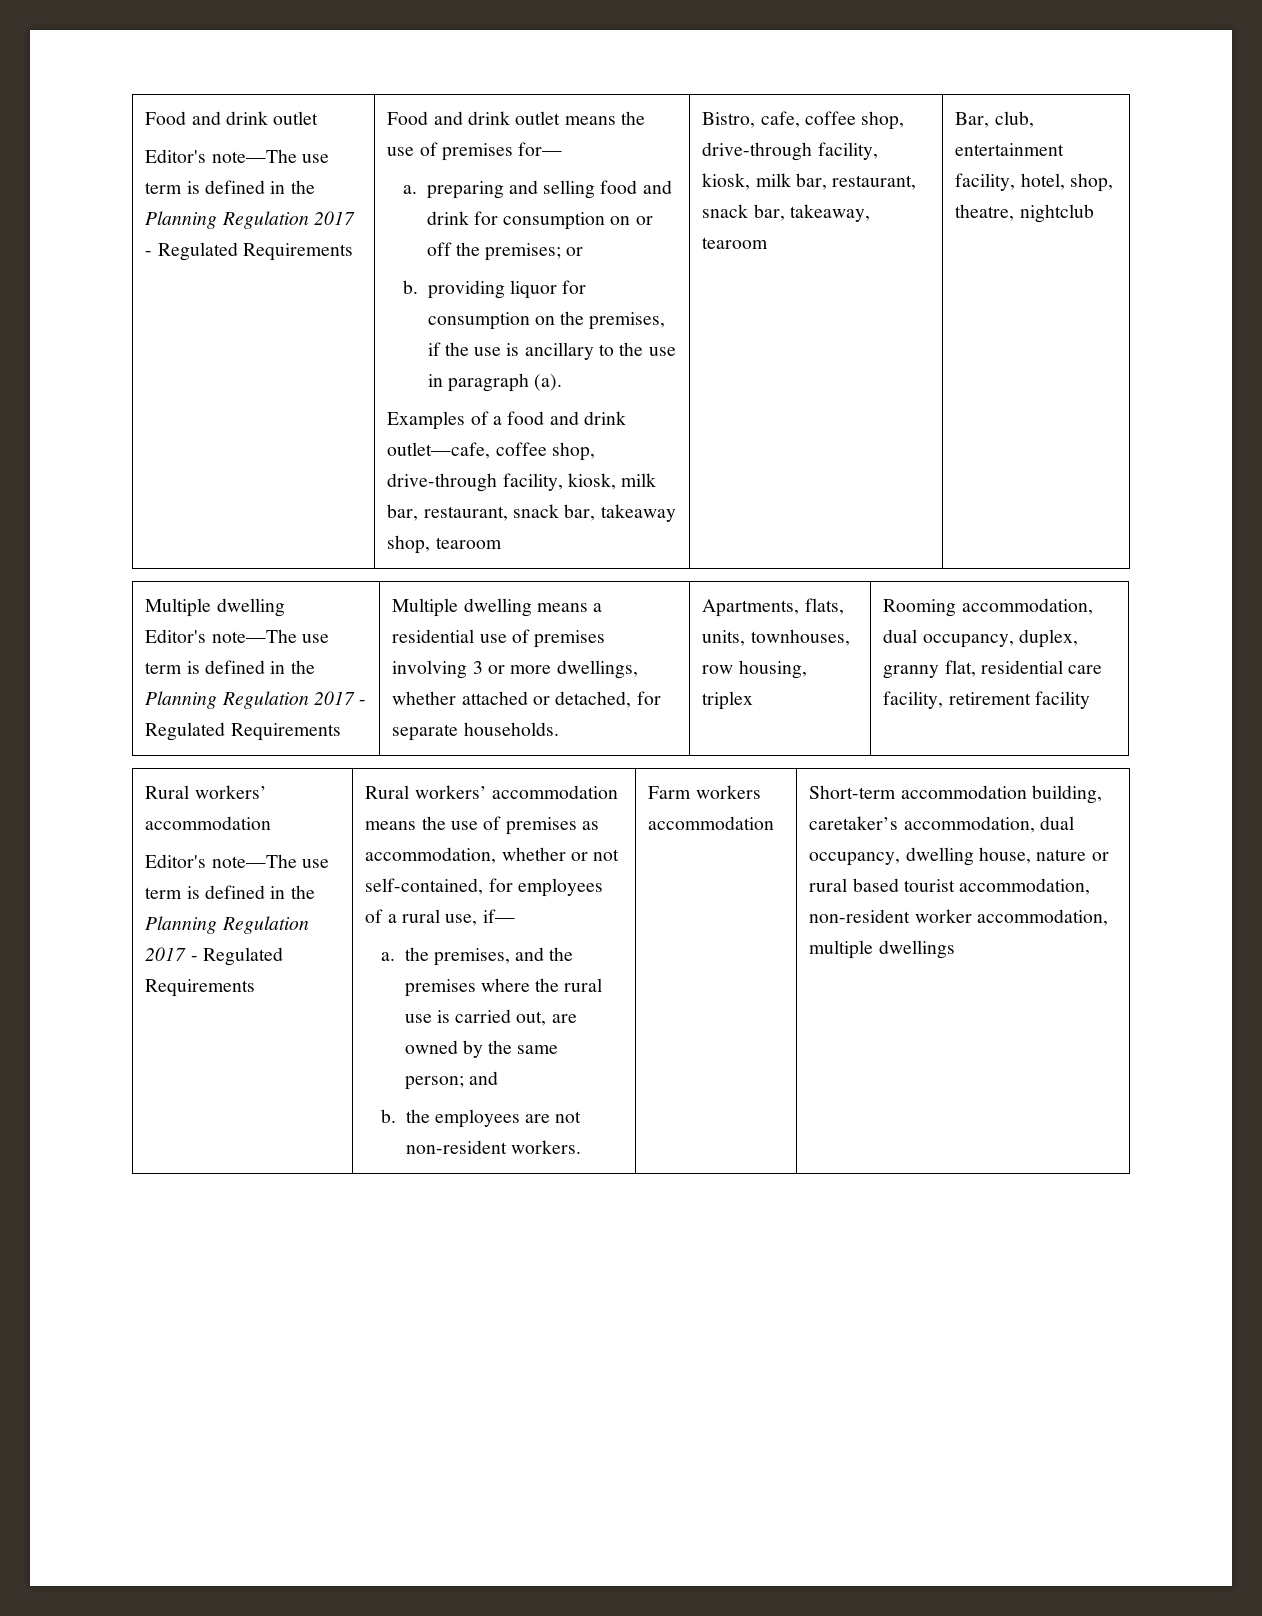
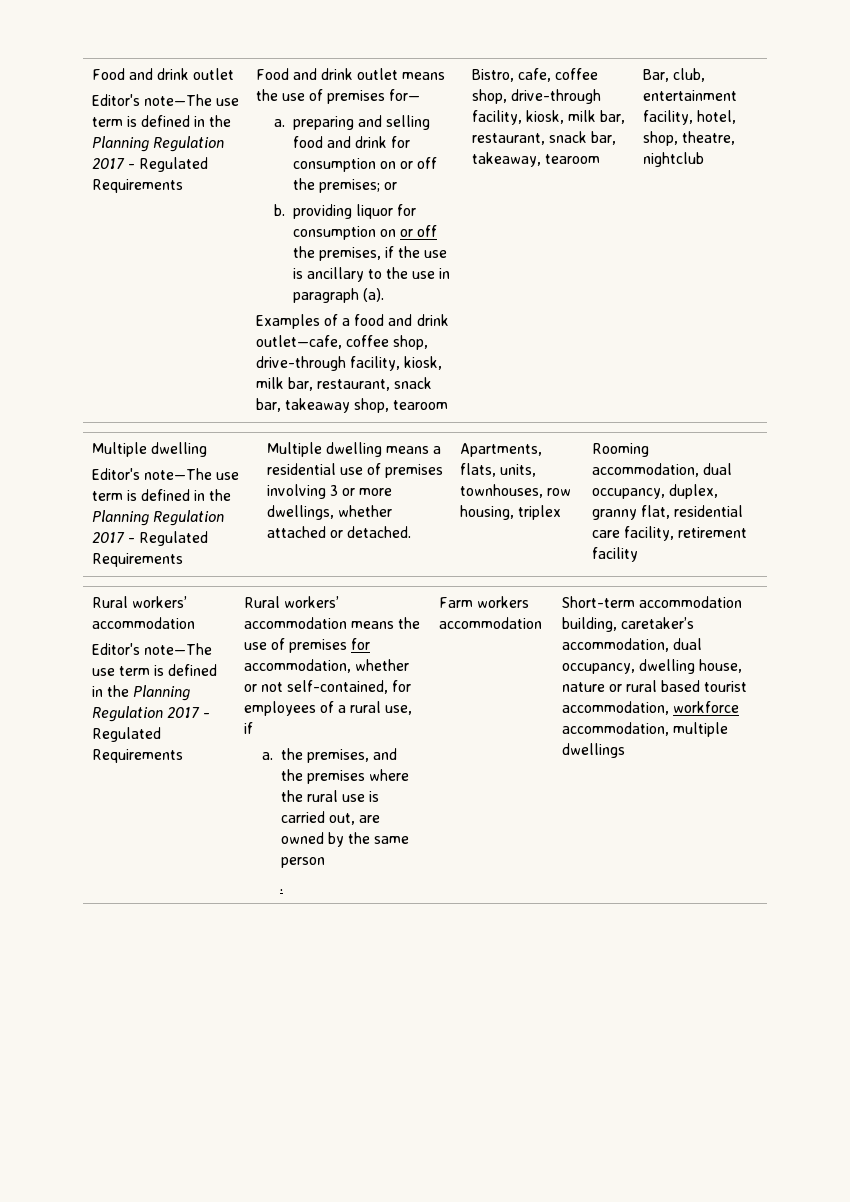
- b. providing liquor for consumption on the premises, if the use is ancillary to the use in paragraph (a).
+ b. providing liquor for consumption on or off the premises, if the use is ancillary to the use in paragraph (a).
- Multiple dwelling means a residential use of premises involving 3 or more dwellings, whether attached or detached, for separate households.
+ Multiple dwelling means a residential use of premises involving 3 or more dwellings, whether attached or detached.
- Rural workers’ accommodation means the use of premises as accommodation, whether or not self-contained, for employees of a rural use, if—
+ Rural workers’ accommodation means the use of premises for accommodation, whether or not self-contained, for employees of a rural use, if
- a. the premises, and the premises where the rural use is carried out, are owned by the same person; and
- b. the employees are not non-resident workers.
+ a. the premises, and the premises where the rural use is carried out, are owned by the same person
+ .
- Short-term accommodation building, caretaker’s accommodation, dual occupancy, dwelling house, nature or rural based tourist accommodation, non-resident worker accommodation, multiple dwellings
+ Short-term accommodation building, caretaker’s accommodation, dual occupancy, dwelling house, nature or rural based tourist accommodation, workforce accommodation, multiple dwellings

